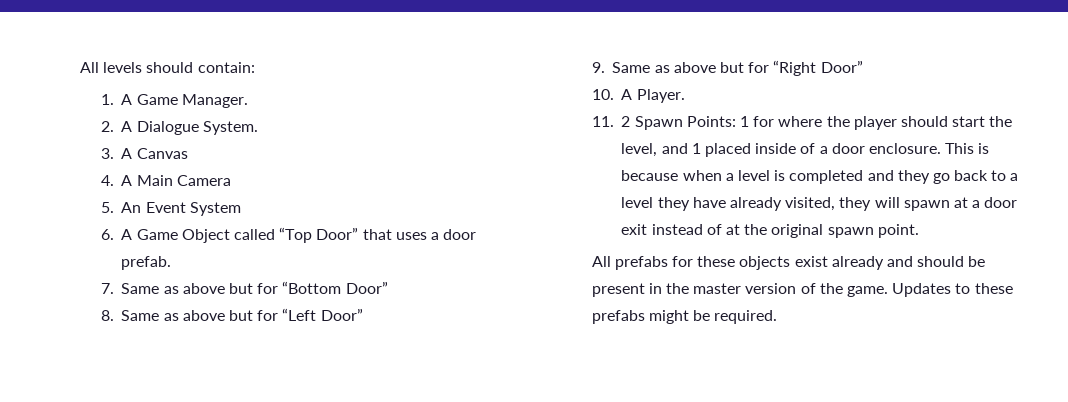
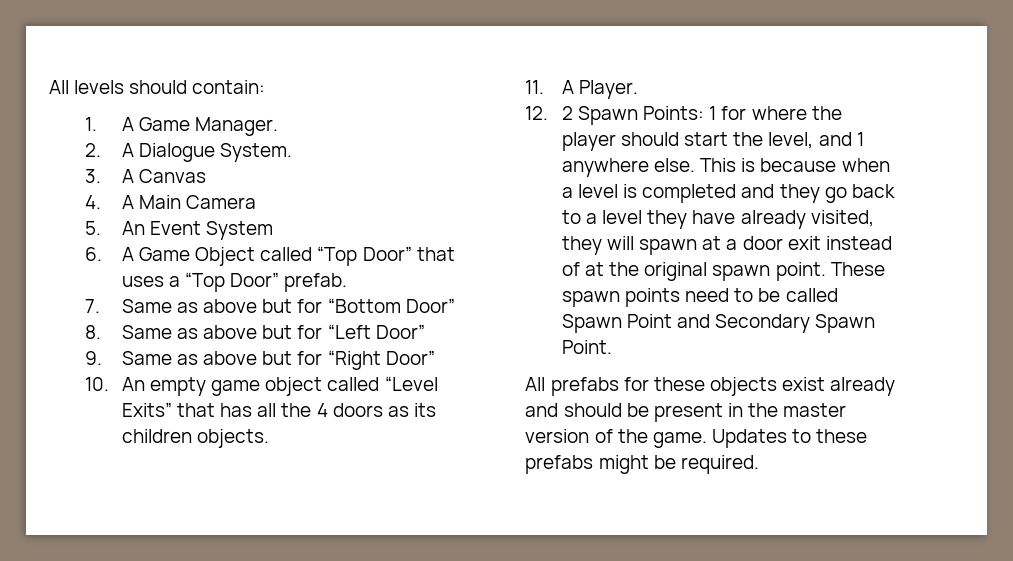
- 6. A Game Object called “Top Door” that uses a door prefab.
+ 6. A Game Object called “Top Door” that uses a “Top Door” prefab.
- 10. A Player.
+ 10. An empty game object called “Level Exits” that has all the 4 doors as its children objects.
+ 11. A Player.
- 11. 2 Spawn Points: 1 for where the player should start the level, and 1 placed inside of a door enclosure.
+ 12. 2 Spawn Points: 1 for where the player should start the level, and 1 anywhere else.
+ These spawn points need to be called Spawn Point and Secondary Spawn Point.

